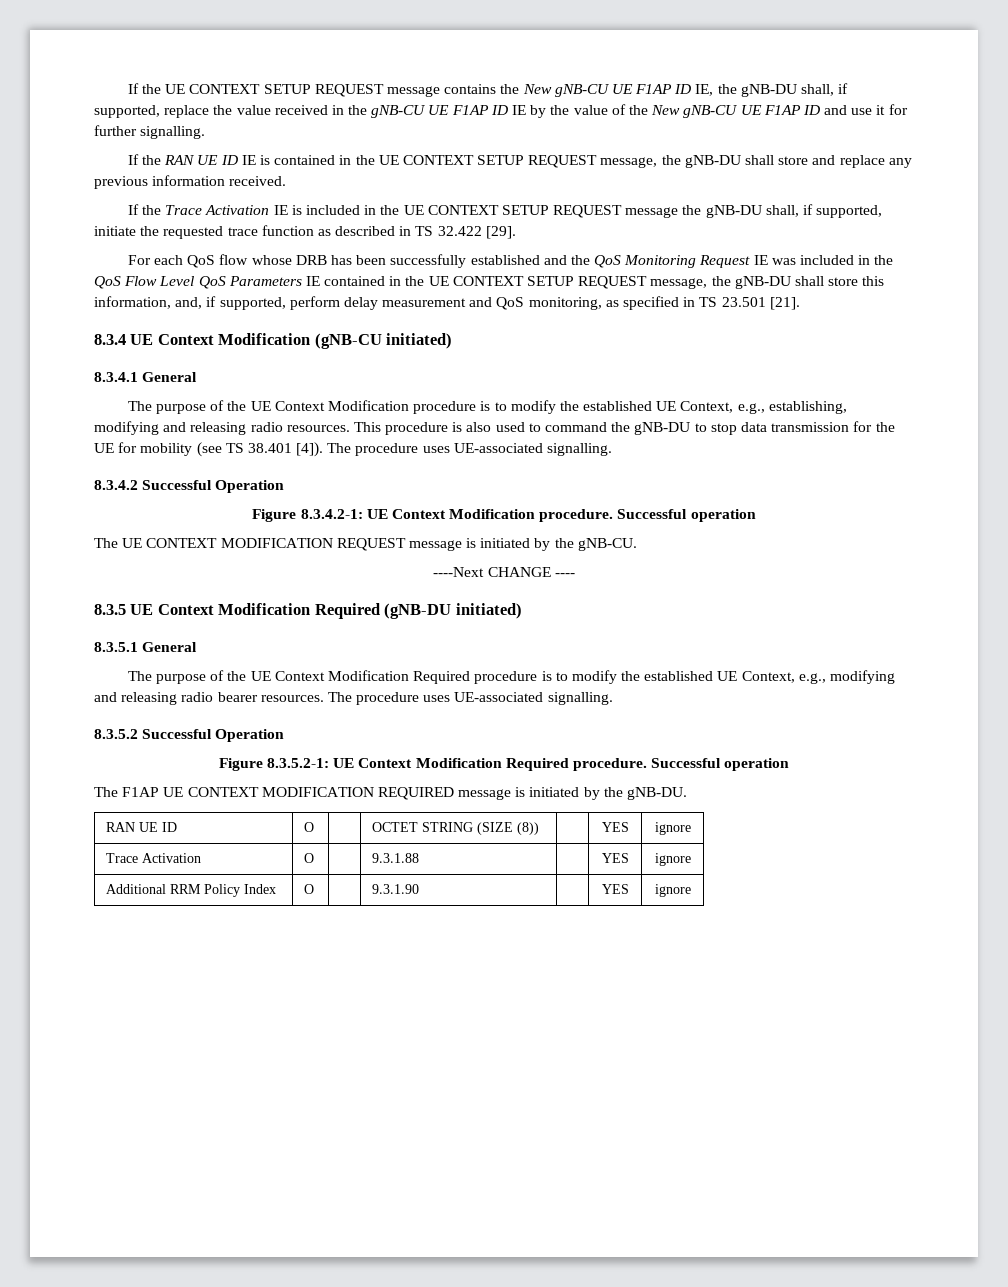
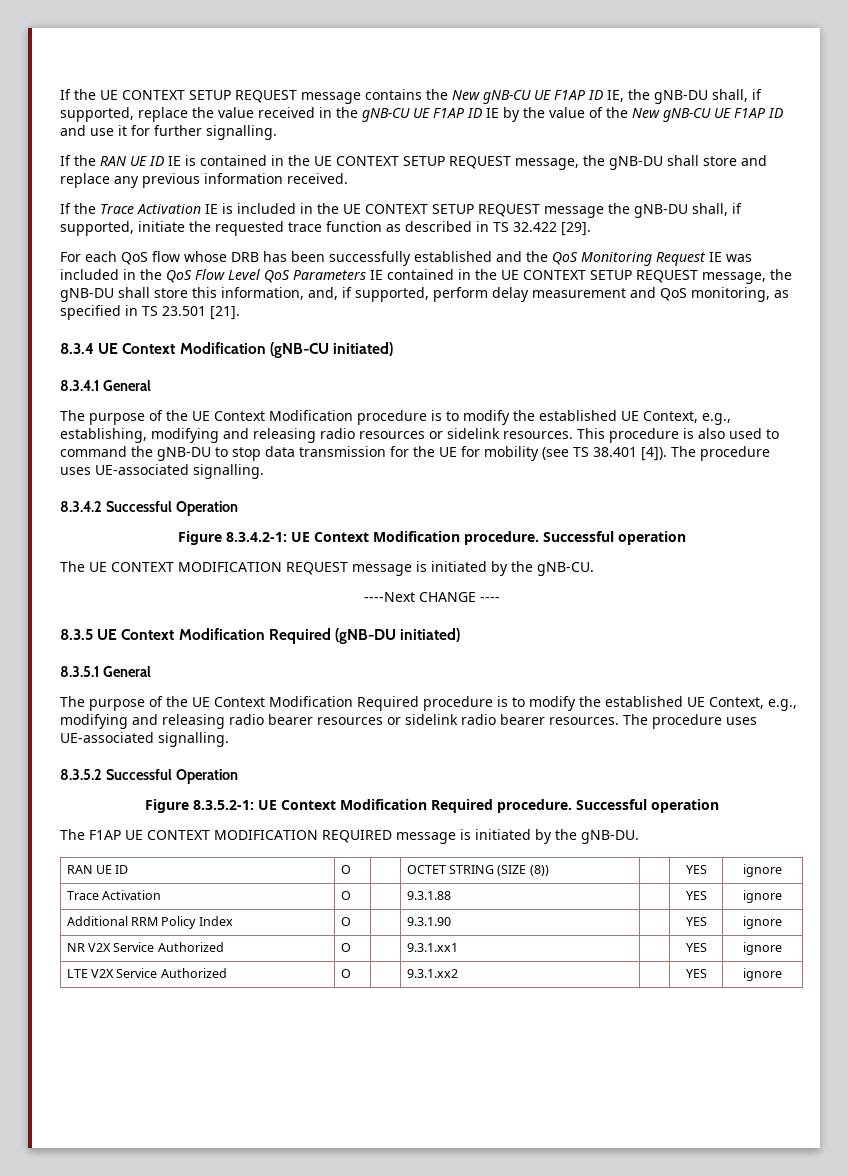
- The purpose of the UE Context Modification procedure is to modify the established UE Context, e.g., establishing, modifying and releasing radio resources.
+ The purpose of the UE Context Modification procedure is to modify the established UE Context, e.g., establishing, modifying and releasing radio resources or sidelink resources.
- The purpose of the UE Context Modification Required procedure is to modify the established UE Context, e.g., modifying and releasing radio bearer resources.
+ The purpose of the UE Context Modification Required procedure is to modify the established UE Context, e.g., modifying and releasing radio bearer resources or sidelink radio bearer resources.
+ NR V2X Service Authorized | O | | 9.3.1.xx1 | | YES | ignore
+ LTE V2X Service Authorized | O | | 9.3.1.xx2 | | YES | ignore

